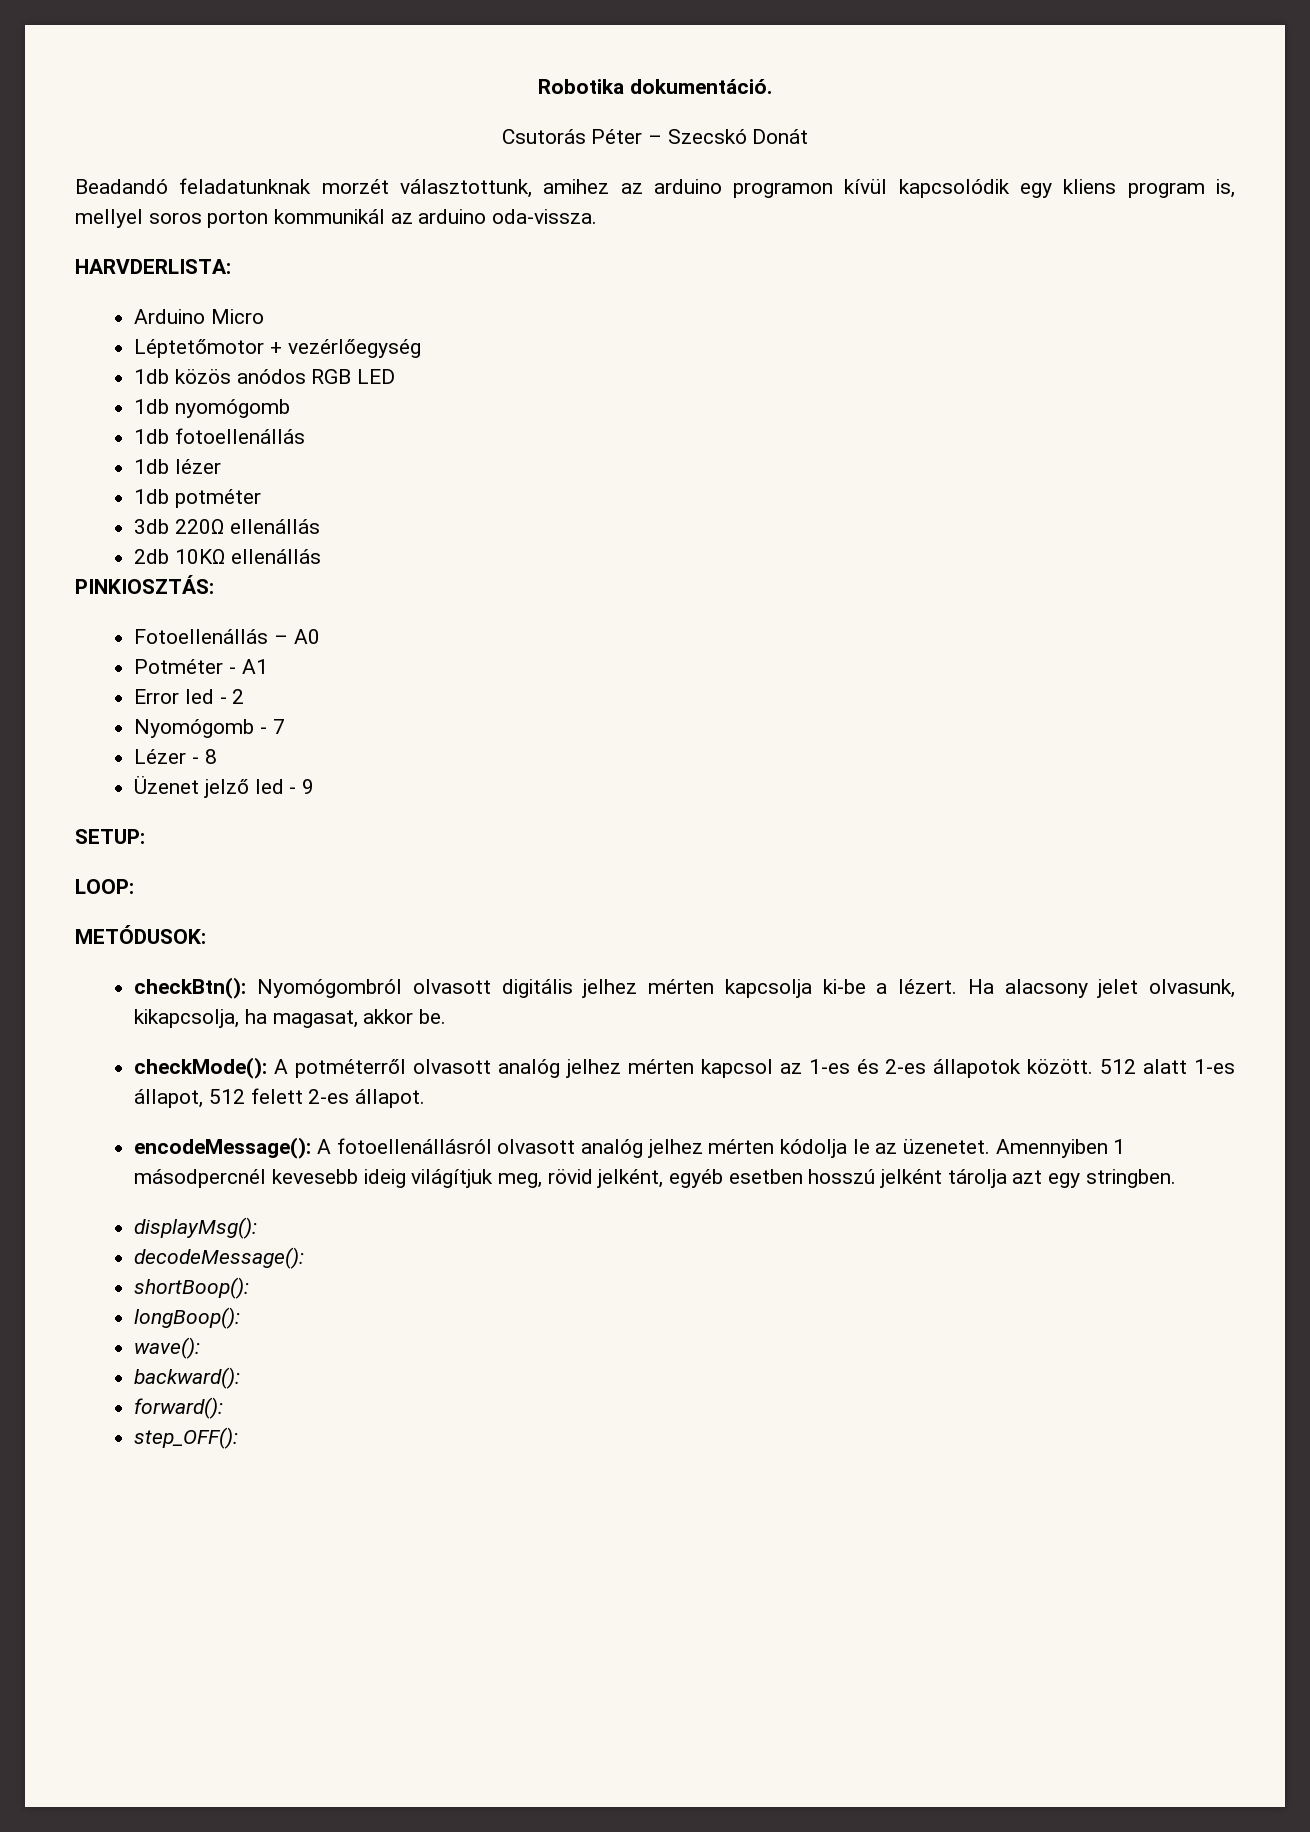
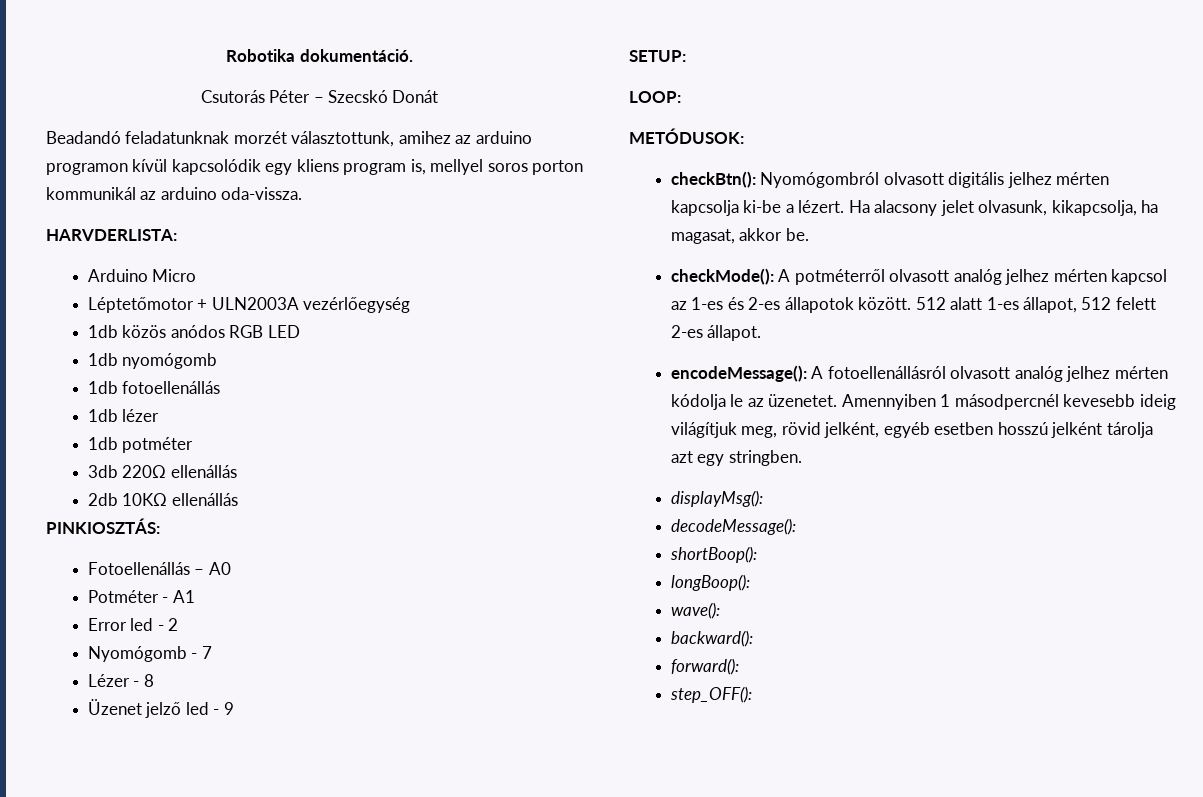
- Léptetőmotor + vezérlőegység
+ Léptetőmotor + ULN2003A vezérlőegység

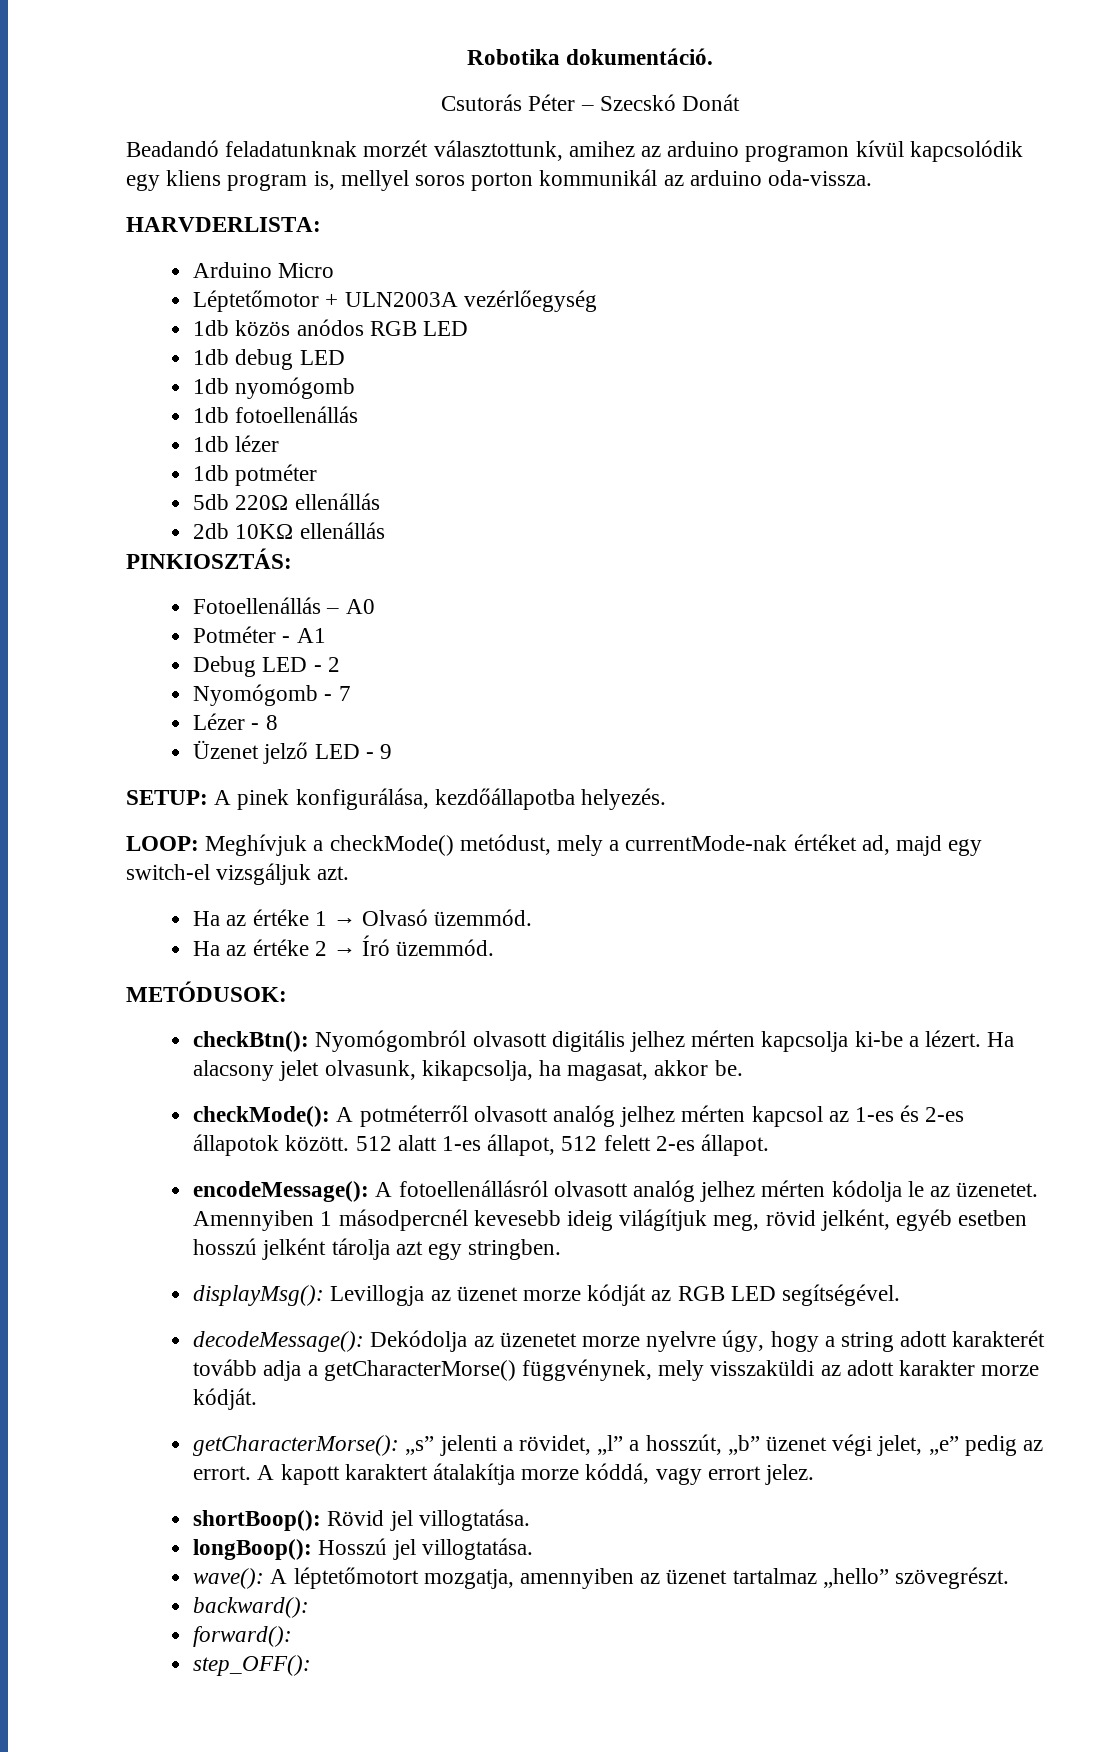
+ 1db debug LED
- 3db 220Ω ellenállás
+ 5db 220Ω ellenállás
- Error led - 2
+ Debug LED - 2
- Üzenet jelző led - 9
+ Üzenet jelző LED - 9
- SETUP:
- LOOP:
+ SETUP: A pinek konfigurálása, kezdőállapotba helyezés.
+ LOOP: Meghívjuk a checkMode() metódust, mely a currentMode-nak értéket ad, majd egy switch-el vizsgáljuk azt.
+ Ha az értéke 1 → Olvasó üzemmód.
+ Ha az értéke 2 → Író üzemmód.
- displayMsg():
- decodeMessage():
- shortBoop():
- longBoop():
- wave():
+ displayMsg(): Levillogja az üzenet morze kódját az RGB LED segítségével.
+ decodeMessage(): Dekódolja az üzenetet morze nyelvre úgy, hogy a string adott karakterét tovább adja a getCharacterMorse() függvénynek, mely visszaküldi az adott karakter morze kódját.
+ getCharacterMorse(): „s” jelenti a rövidet, „l” a hosszút, „b” üzenet végi jelet, „e” pedig az errort. A kapott karaktert átalakítja morze kóddá, vagy errort jelez.
+ shortBoop(): Rövid jel villogtatása.
+ longBoop(): Hosszú jel villogtatása.
+ wave(): A léptetőmotort mozgatja, amennyiben az üzenet tartalmaz „hello” szövegrészt.

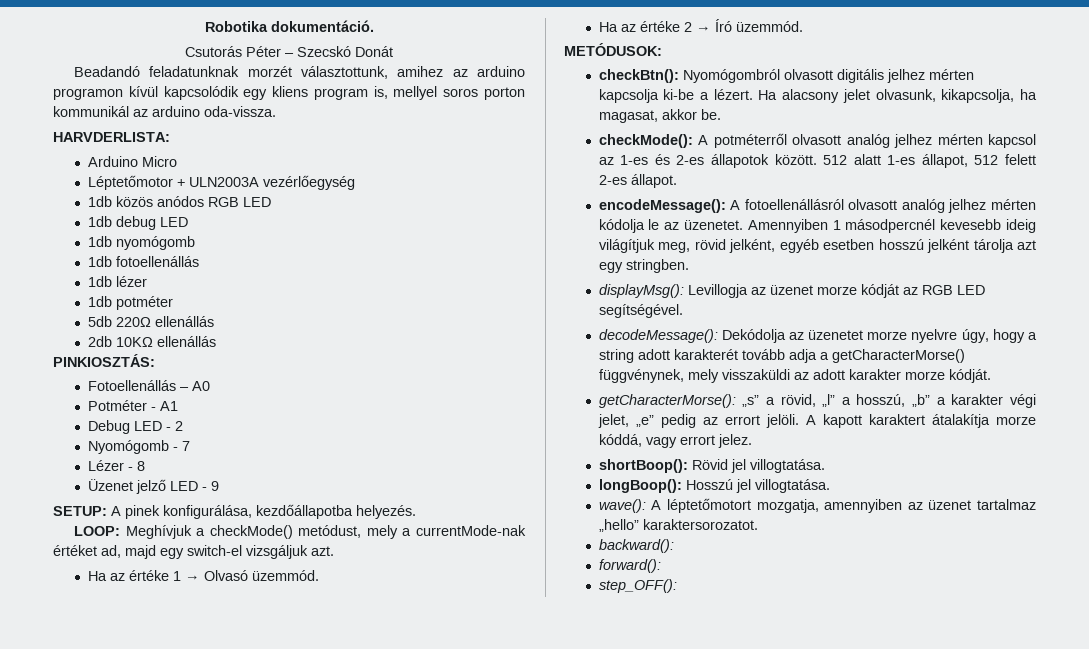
- getCharacterMorse(): „s” jelenti a rövidet, „l” a hosszút, „b” üzenet végi jelet, „e” pedig az errort.
+ getCharacterMorse(): „s” a rövid, „l” a hosszú, „b” a karakter végi jelet, „e” pedig az errort jelöli.
- wave(): A léptetőmotort mozgatja, amennyiben az üzenet tartalmaz „hello” szövegrészt.
+ wave(): A léptetőmotort mozgatja, amennyiben az üzenet tartalmaz „hello” karaktersorozatot.

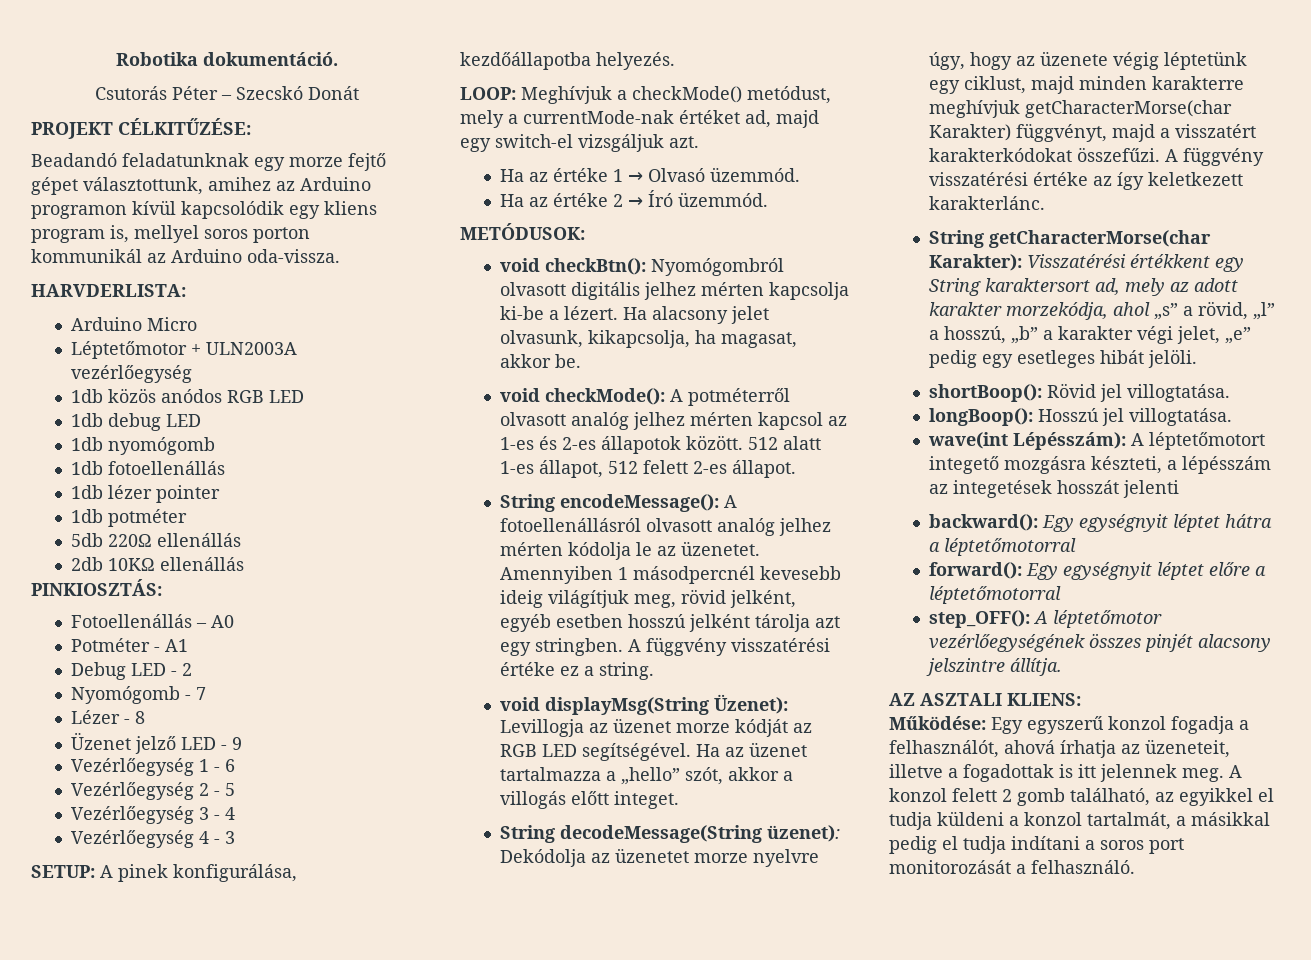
+ PROJEKT CÉLKITŰZÉSE:
- Beadandó feladatunknak morzét választottunk, amihez az arduino programon kívül kapcsolódik egy kliens program is, mellyel soros porton kommunikál az arduino oda-vissza.
+ Beadandó feladatunknak egy morze fejtő gépet választottunk, amihez az Arduino programon kívül kapcsolódik egy kliens program is, mellyel soros porton kommunikál az Arduino oda-vissza.
- 1db lézer
+ 1db lézer pointer
+ Vezérlőegység 1 - 6
+ Vezérlőegység 2 - 5
+ Vezérlőegység 3 - 4
+ Vezérlőegység 4 - 3
- checkBtn(): Nyomógombról olvasott digitális jelhez mérten kapcsolja ki-be a lézert.
+ void checkBtn(): Nyomógombról olvasott digitális jelhez mérten kapcsolja ki-be a lézert.
- checkMode(): A potméterről olvasott analóg jelhez mérten kapcsol az 1-es és 2-es állapotok között.
+ void checkMode(): A potméterről olvasott analóg jelhez mérten kapcsol az 1-es és 2-es állapotok között.
- encodeMessage(): A fotoellenállásról olvasott analóg jelhez mérten kódolja le az üzenetet.
+ String encodeMessage(): A fotoellenállásról olvasott analóg jelhez mérten kódolja le az üzenetet.
- Amennyiben 1 másodpercnél kevesebb ideig világítjuk meg, rövid jelként, egyéb esetben hosszú jelként tárolja azt egy stringben.
- displayMsg(): Levillogja az üzenet morze kódját az RGB LED segítségével.
- decodeMessage(): Dekódolja az üzenetet morze nyelvre úgy, hogy a string adott karakterét tovább adja a getCharacterMorse() függvénynek, mely visszaküldi az adott karakter morze kódját.
- getCharacterMorse(): „s” a rövid, „l” a hosszú, „b” a karakter végi jelet, „e” pedig az errort jelöli. A kapott karaktert átalakítja morze kóddá, vagy errort jelez.
+ Amennyiben 1 másodpercnél kevesebb ideig világítjuk meg, rövid jelként, egyéb esetben hosszú jelként tárolja azt egy stringben. A függvény visszatérési értéke ez a string.
+ void displayMsg(String Üzenet): Levillogja az üzenet morze kódját az RGB LED segítségével. Ha az üzenet tartalmazza a „hello” szót, akkor a villogás előtt integet.
+ String decodeMessage(String üzenet): Dekódolja az üzenetet morze nyelvre úgy, hogy az üzenete végig léptetünk egy ciklust, majd minden karakterre meghívjuk getCharacterMorse(char Karakter) függvényt, majd a visszatért karakterkódokat összefűzi. A függvény visszatérési értéke az így keletkezett karakterlánc.
+ String getCharacterMorse(char Karakter): Visszatérési értékkent egy String karaktersort ad, mely az adott karakter morzekódja, ahol „s” a rövid, „l” a hosszú, „b” a karakter végi jelet, „e” pedig egy esetleges hibát jelöli.
- wave(): A léptetőmotort mozgatja, amennyiben az üzenet tartalmaz „hello” karaktersorozatot.
- backward():
- forward():
- step_OFF():
+ wave(int Lépésszám): A léptetőmotort integető mozgásra készteti, a lépésszám az integetések hosszát jelenti
+ backward(): Egy egységnyit léptet hátra a léptetőmotorral
+ forward(): Egy egységnyit léptet előre a léptetőmotorral
+ step_OFF(): A léptetőmotor vezérlőegységének összes pinjét alacsony jelszintre állítja.
+ AZ ASZTALI KLIENS:
+ Működése: Egy egyszerű konzol fogadja a felhasználót, ahová írhatja az üzeneteit, illetve a fogadottak is itt jelennek meg. A konzol felett 2 gomb található, az egyikkel el tudja küldeni a konzol tartalmát, a másikkal pedig el tudja indítani a soros port monitorozását a felhasználó.

